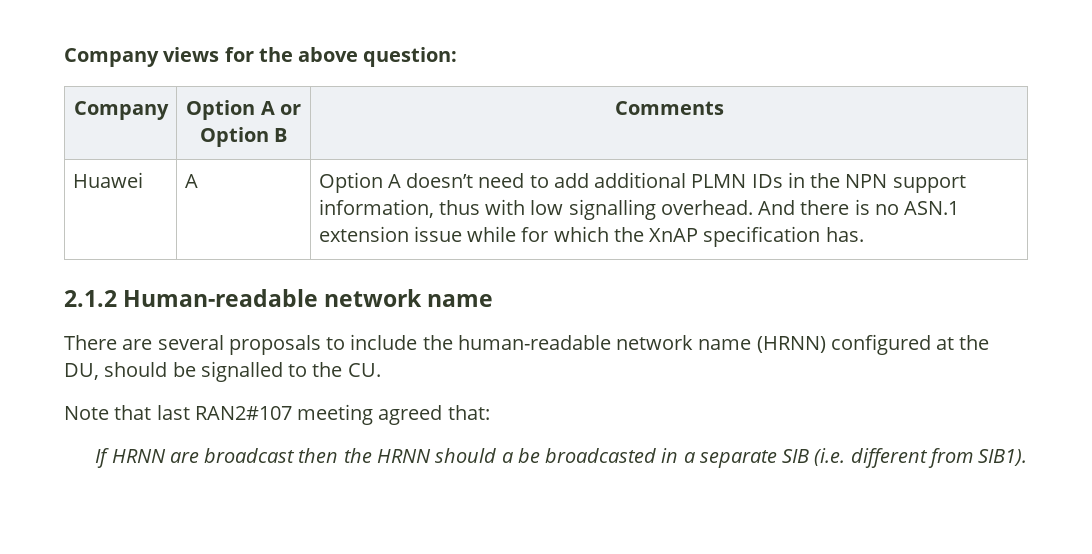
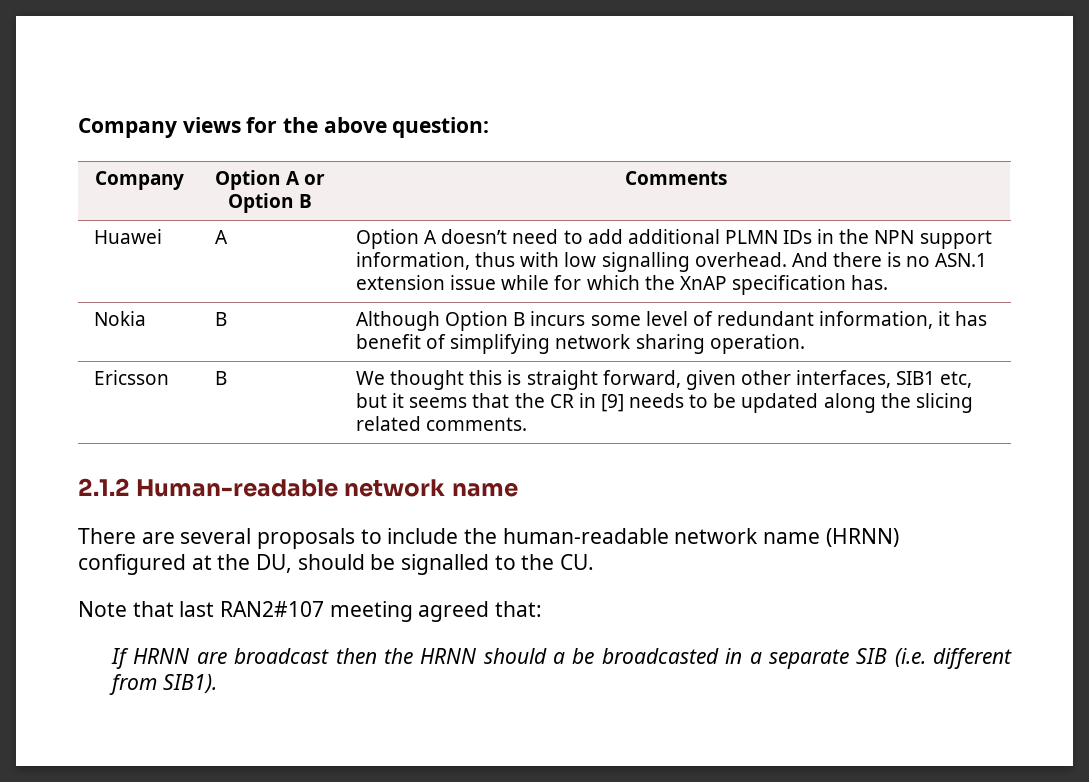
+ Nokia | B | Although Option B incurs some level of redundant information, it has benefit of simplifying network sharing operation.
+ Ericsson | B | We thought this is straight forward, given other interfaces, SIB1 etc, but it seems that the CR in [9] needs to be updated along the slicing related comments.

